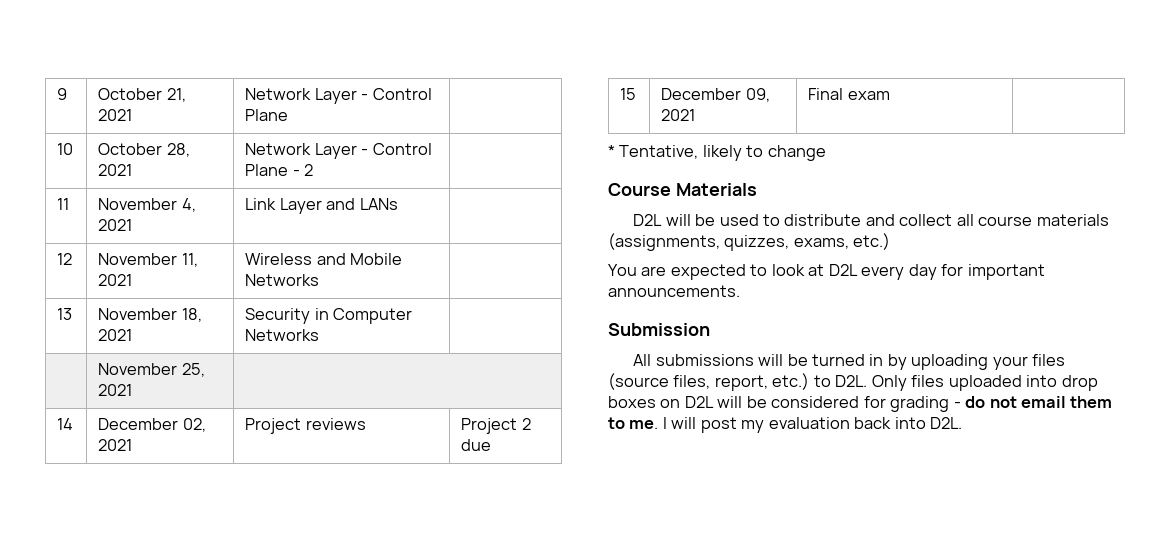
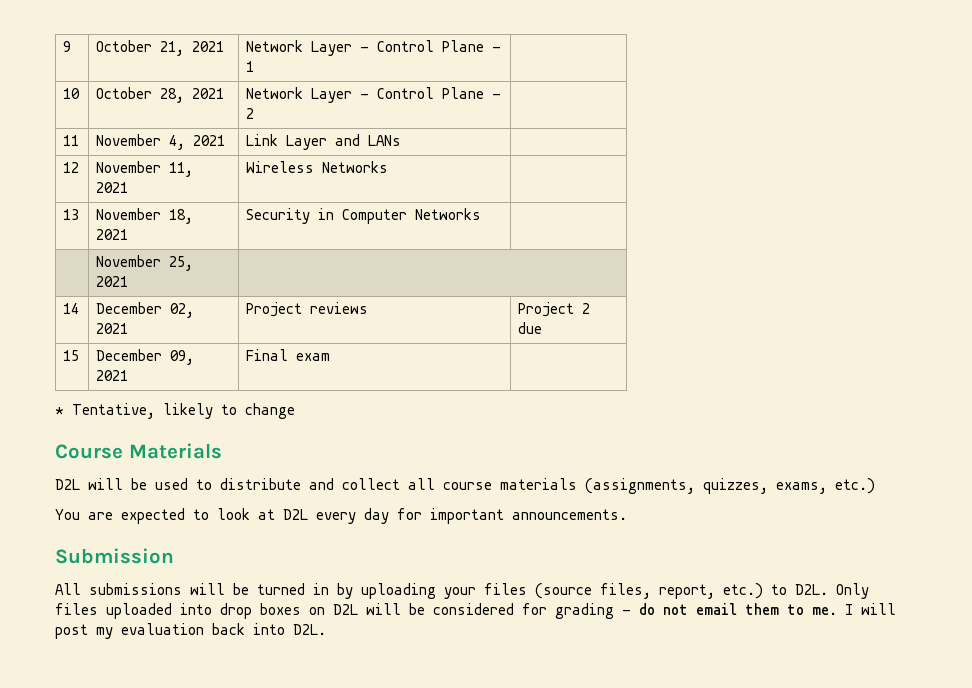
- 9 | October 21, 2021 | Network Layer - Control Plane |
+ 9 | October 21, 2021 | Network Layer - Control Plane - 1 |
- 12 | November 11, 2021 | Wireless and Mobile Networks |
+ 12 | November 11, 2021 | Wireless Networks |

